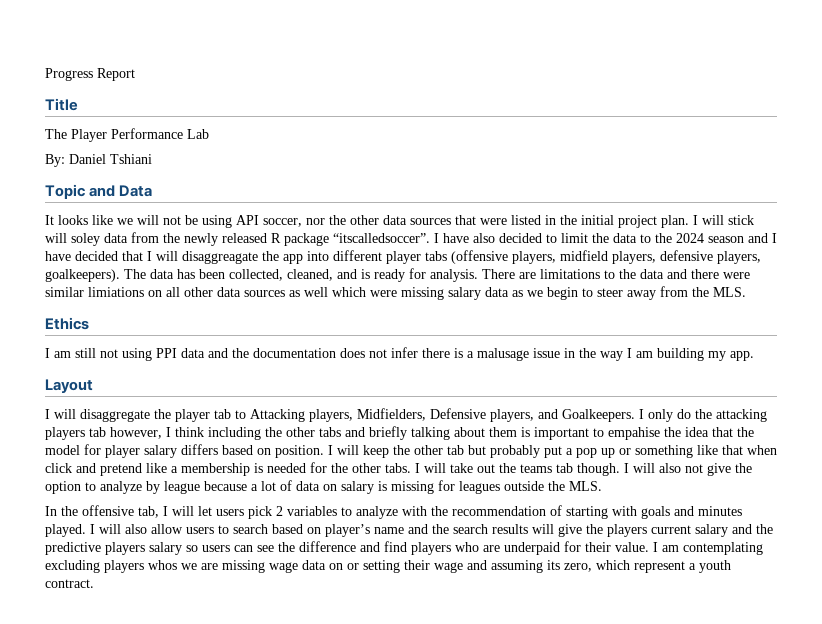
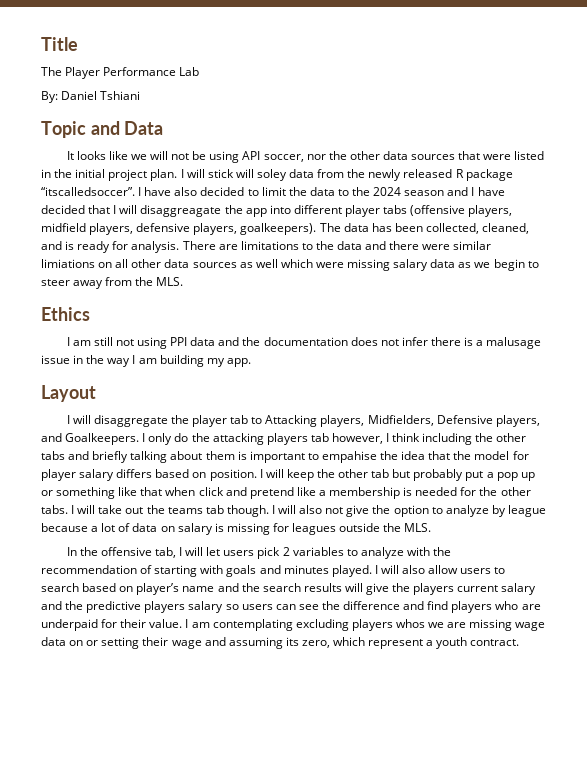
- Progress Report

